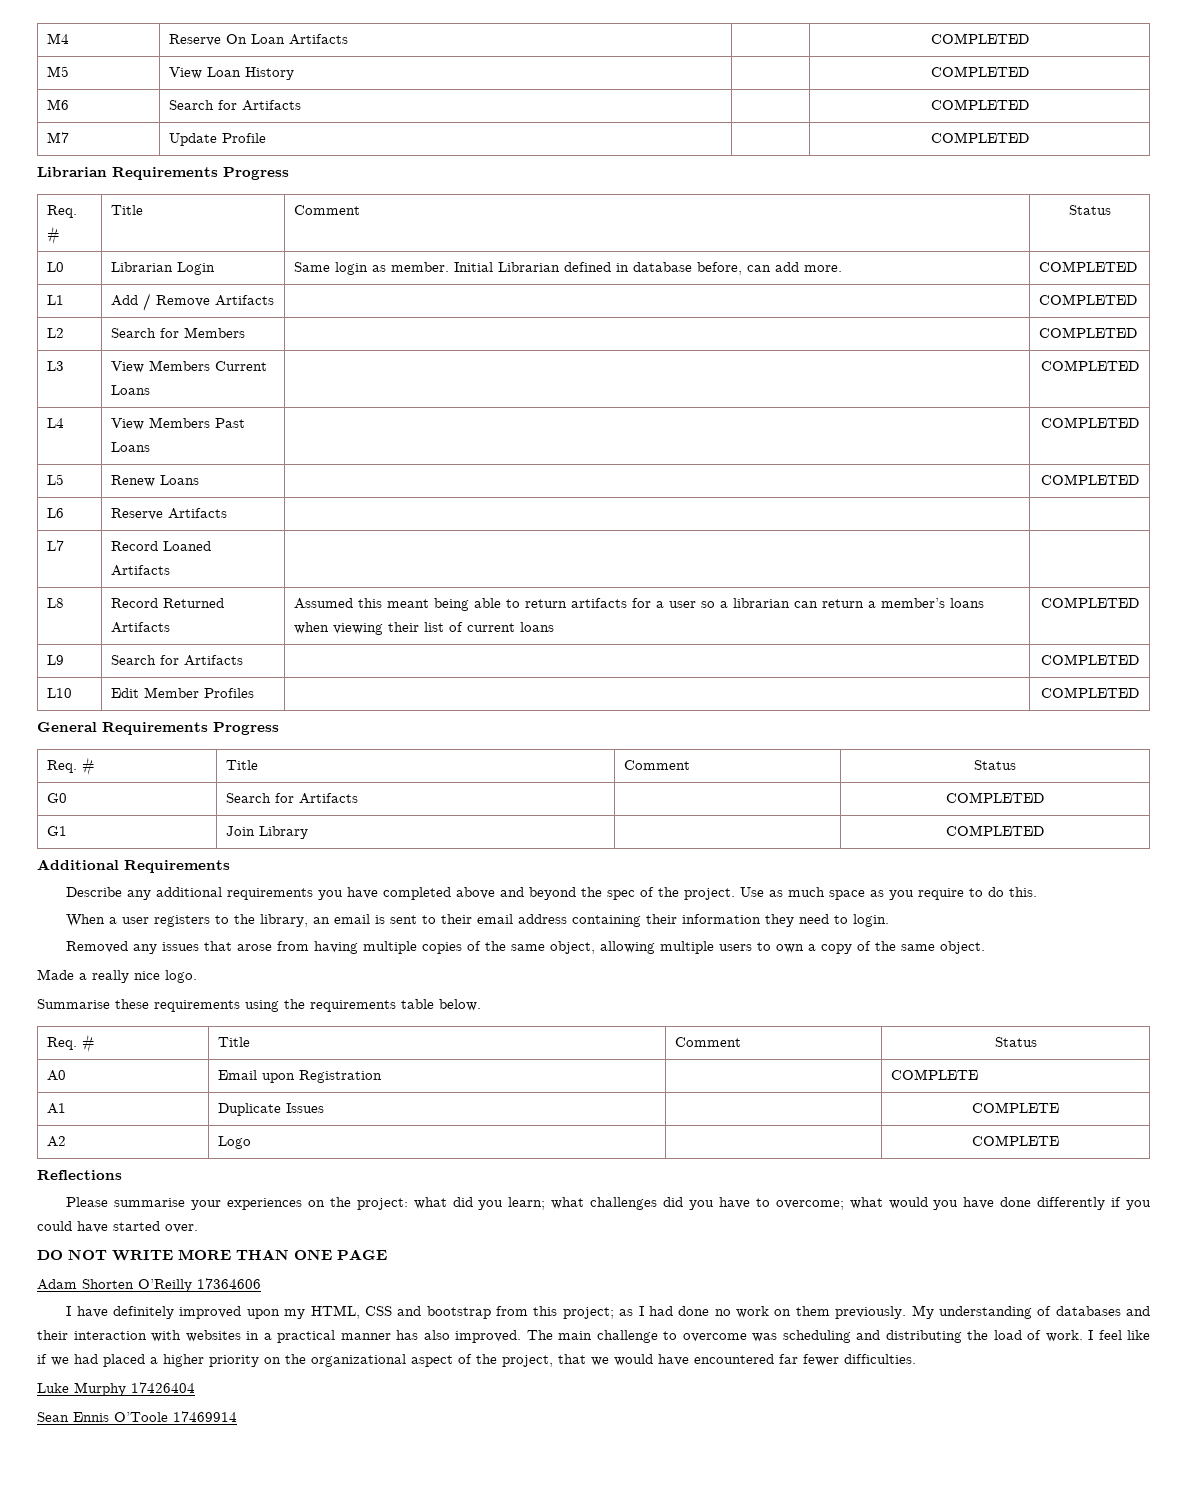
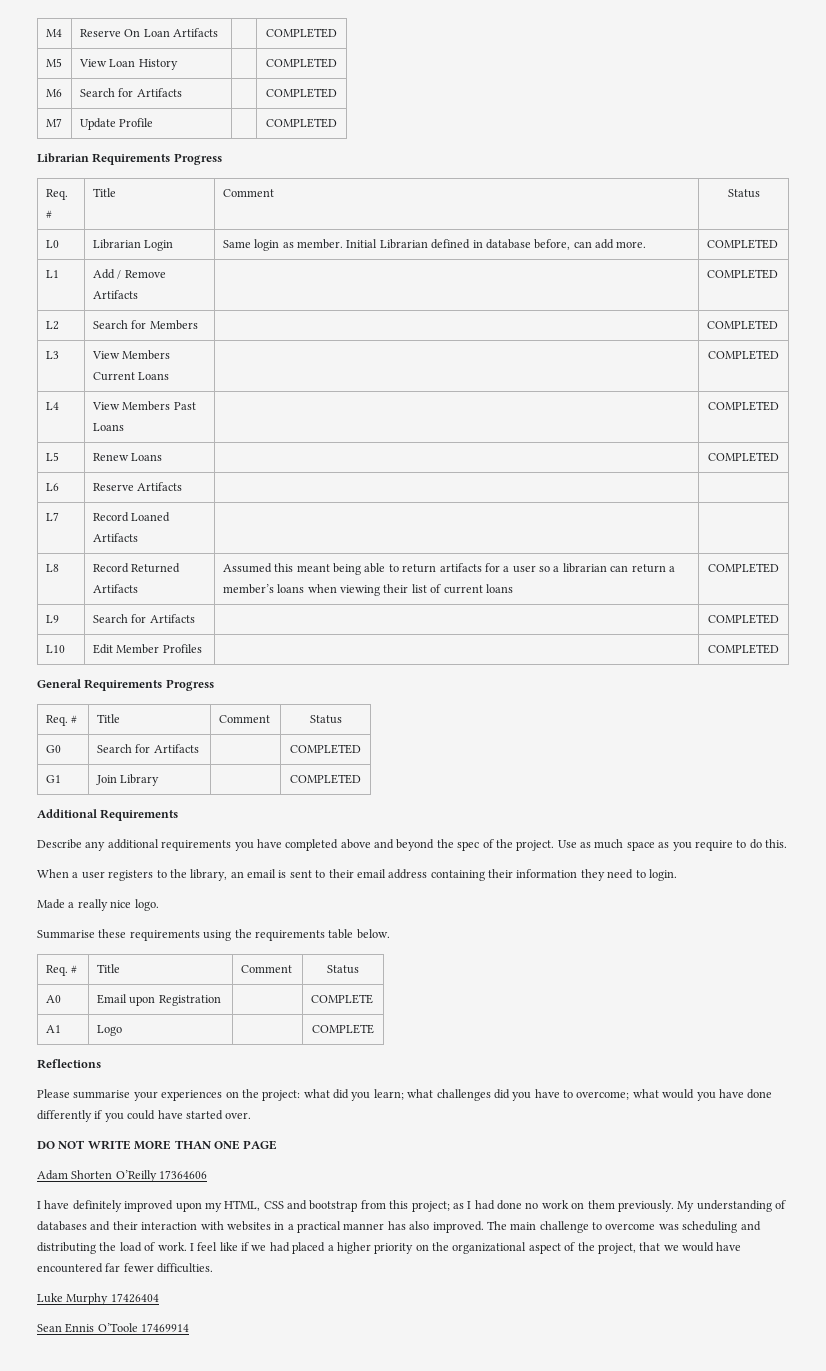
- Removed any issues that arose from having multiple copies of the same object, allowing multiple users to own a copy of the same object.
- A1 | Duplicate Issues | | COMPLETE
- A2 | Logo | | COMPLETE
+ A1 | Logo | | COMPLETE

